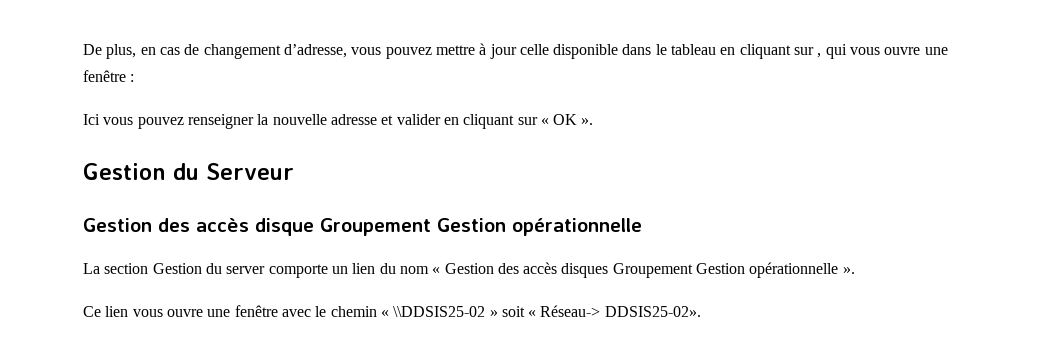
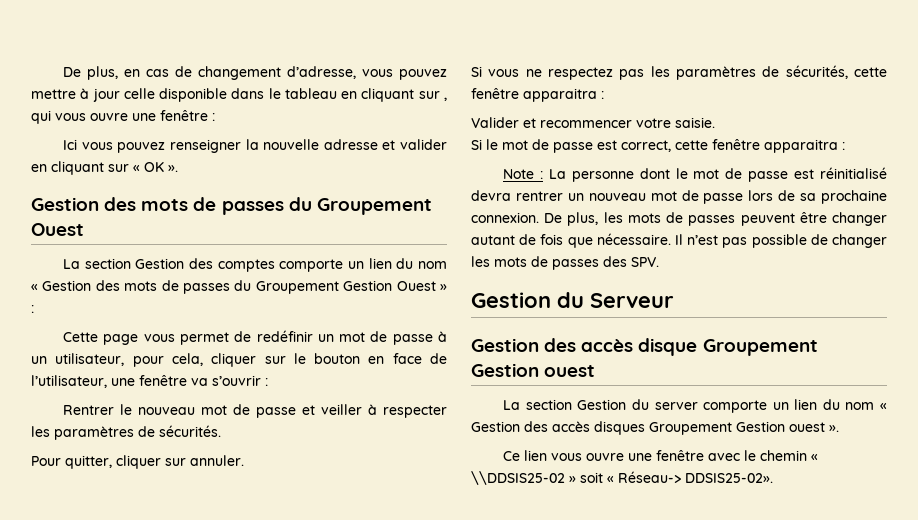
+ Gestion des mots de passes du Groupement Ouest
+ La section Gestion des comptes comporte un lien du nom « Gestion des mots de passes du Groupement Gestion Ouest » :
+ Cette page vous permet de redéfinir un mot de passe à un utilisateur, pour cela, cliquer sur le bouton en face de l’utilisateur, une fenêtre va s’ouvrir :
+ Rentrer le nouveau mot de passe et veiller à respecter les paramètres de sécurités.
+ Pour quitter, cliquer sur annuler.
+ Si vous ne respectez pas les paramètres de sécurités, cette fenêtre apparaitra :
+ Valider et recommencer votre saisie.
+ Si le mot de passe est correct, cette fenêtre apparaitra :
+ Note : La personne dont le mot de passe est réinitialisé devra rentrer un nouveau mot de passe lors de sa prochaine connexion. De plus, les mots de passes peuvent être changer autant de fois que nécessaire. Il n’est pas possible de changer les mots de passes des SPV.
- Gestion des accès disque Groupement Gestion opérationnelle
+ Gestion des accès disque Groupement Gestion ouest
- La section Gestion du server comporte un lien du nom « Gestion des accès disques Groupement Gestion opérationnelle ».
+ La section Gestion du server comporte un lien du nom « Gestion des accès disques Groupement Gestion ouest ».

